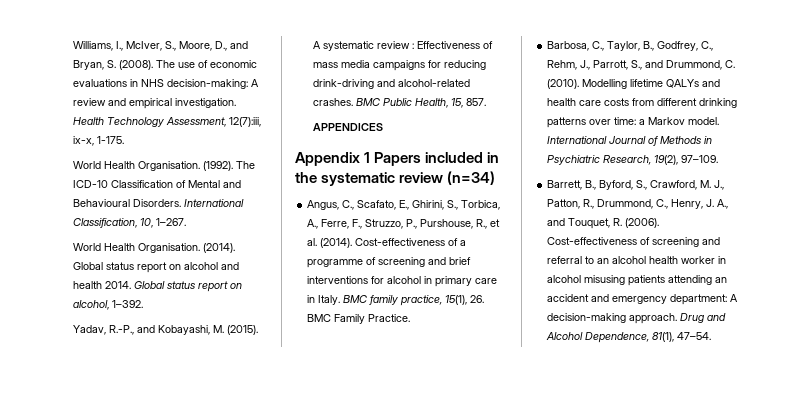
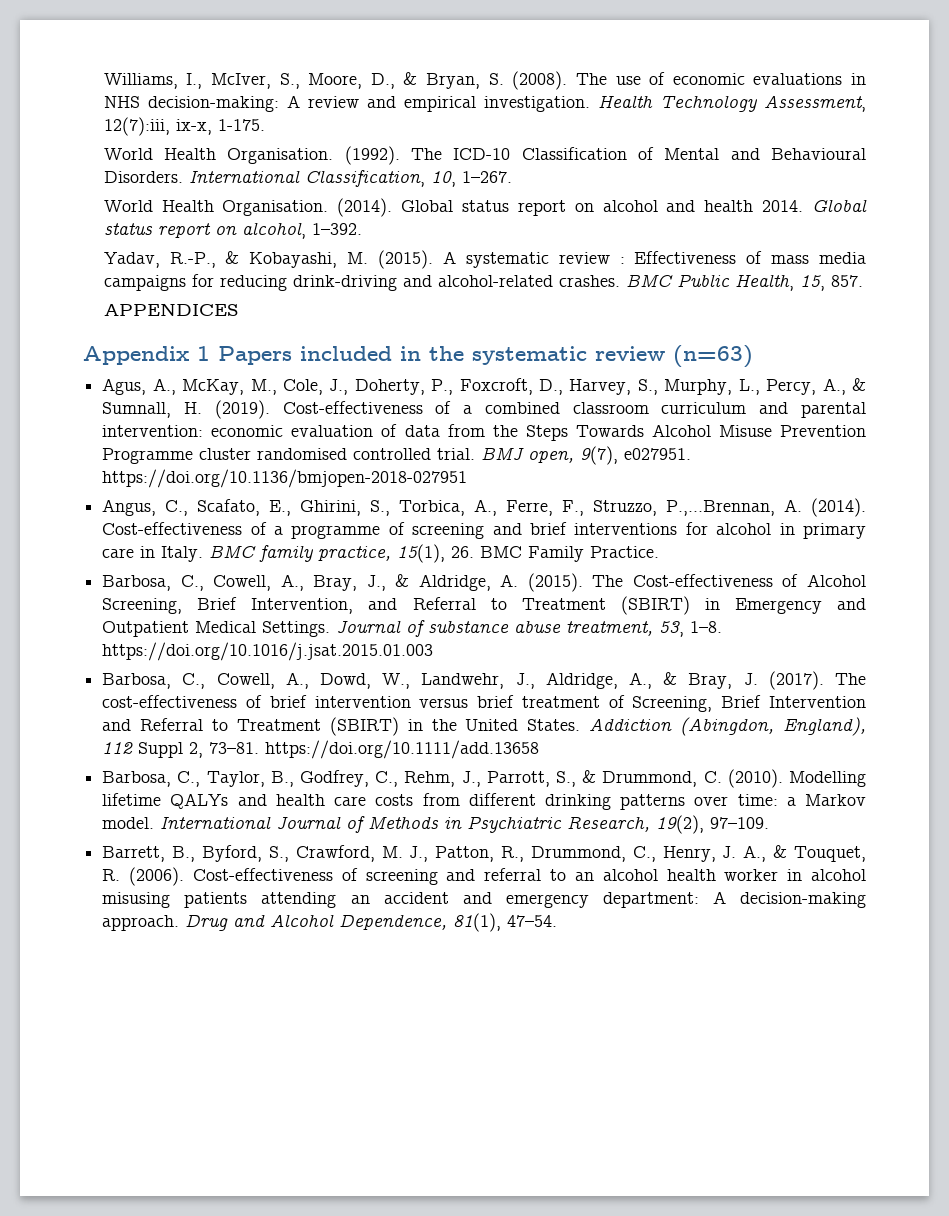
- Williams, I., McIver, S., Moore, D., and Bryan, S. (2008).
+ Williams, I., McIver, S., Moore, D., & Bryan, S. (2008).
- Yadav, R.-P., and Kobayashi, M. (2015).
+ Yadav, R.-P., & Kobayashi, M. (2015).
- Appendix 1 Papers included in the systematic review (n=34)
+ Appendix 1 Papers included in the systematic review (n=63)
+ Agus, A., McKay, M., Cole, J., Doherty, P., Foxcroft, D., Harvey, S., Murphy, L., Percy, A., & Sumnall, H. (2019). Cost-effectiveness of a combined classroom curriculum and parental intervention: economic evaluation of data from the Steps Towards Alcohol Misuse Prevention Programme cluster randomised controlled trial. BMJ open, 9(7), e027951. https://doi.org/10.1136/bmjopen-2018-027951
- Angus, C., Scafato, E., Ghirini, S., Torbica, A., Ferre, F., Struzzo, P., Purshouse, R., et al. (2014).
+ Angus, C., Scafato, E., Ghirini, S., Torbica, A., Ferre, F., Struzzo, P.,…Brennan, A. (2014).
+ Barbosa, C., Cowell, A., Bray, J., & Aldridge, A. (2015). The Cost-effectiveness of Alcohol Screening, Brief Intervention, and Referral to Treatment (SBIRT) in Emergency and Outpatient Medical Settings. Journal of substance abuse treatment, 53, 1–8. https://doi.org/10.1016/j.jsat.2015.01.003
+ Barbosa, C., Cowell, A., Dowd, W., Landwehr, J., Aldridge, A., & Bray, J. (2017). The cost-effectiveness of brief intervention versus brief treatment of Screening, Brief Intervention and Referral to Treatment (SBIRT) in the United States. Addiction (Abingdon, England), 112 Suppl 2, 73–81. https://doi.org/10.1111/add.13658
- Barbosa, C., Taylor, B., Godfrey, C., Rehm, J., Parrott, S., and Drummond, C. (2010).
+ Barbosa, C., Taylor, B., Godfrey, C., Rehm, J., Parrott, S., & Drummond, C. (2010).
- Barrett, B., Byford, S., Crawford, M. J., Patton, R., Drummond, C., Henry, J. A., and Touquet, R. (2006).
+ Barrett, B., Byford, S., Crawford, M. J., Patton, R., Drummond, C., Henry, J. A., & Touquet, R. (2006).

